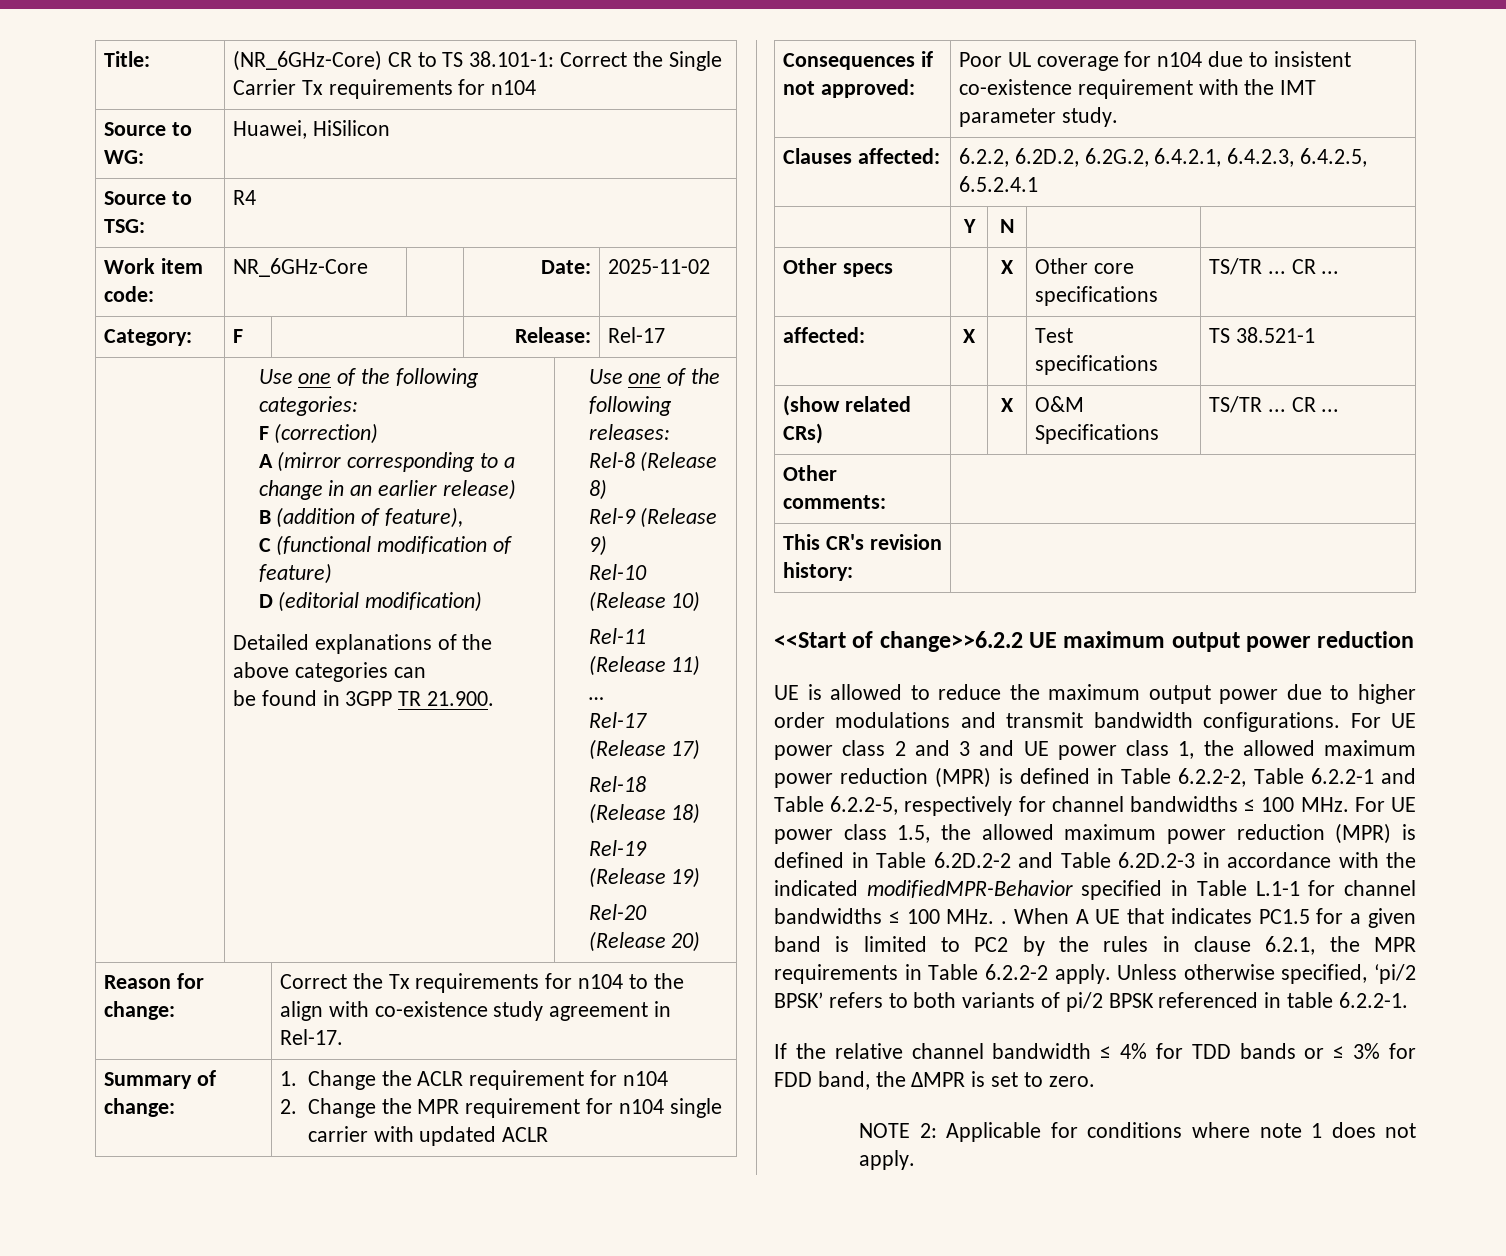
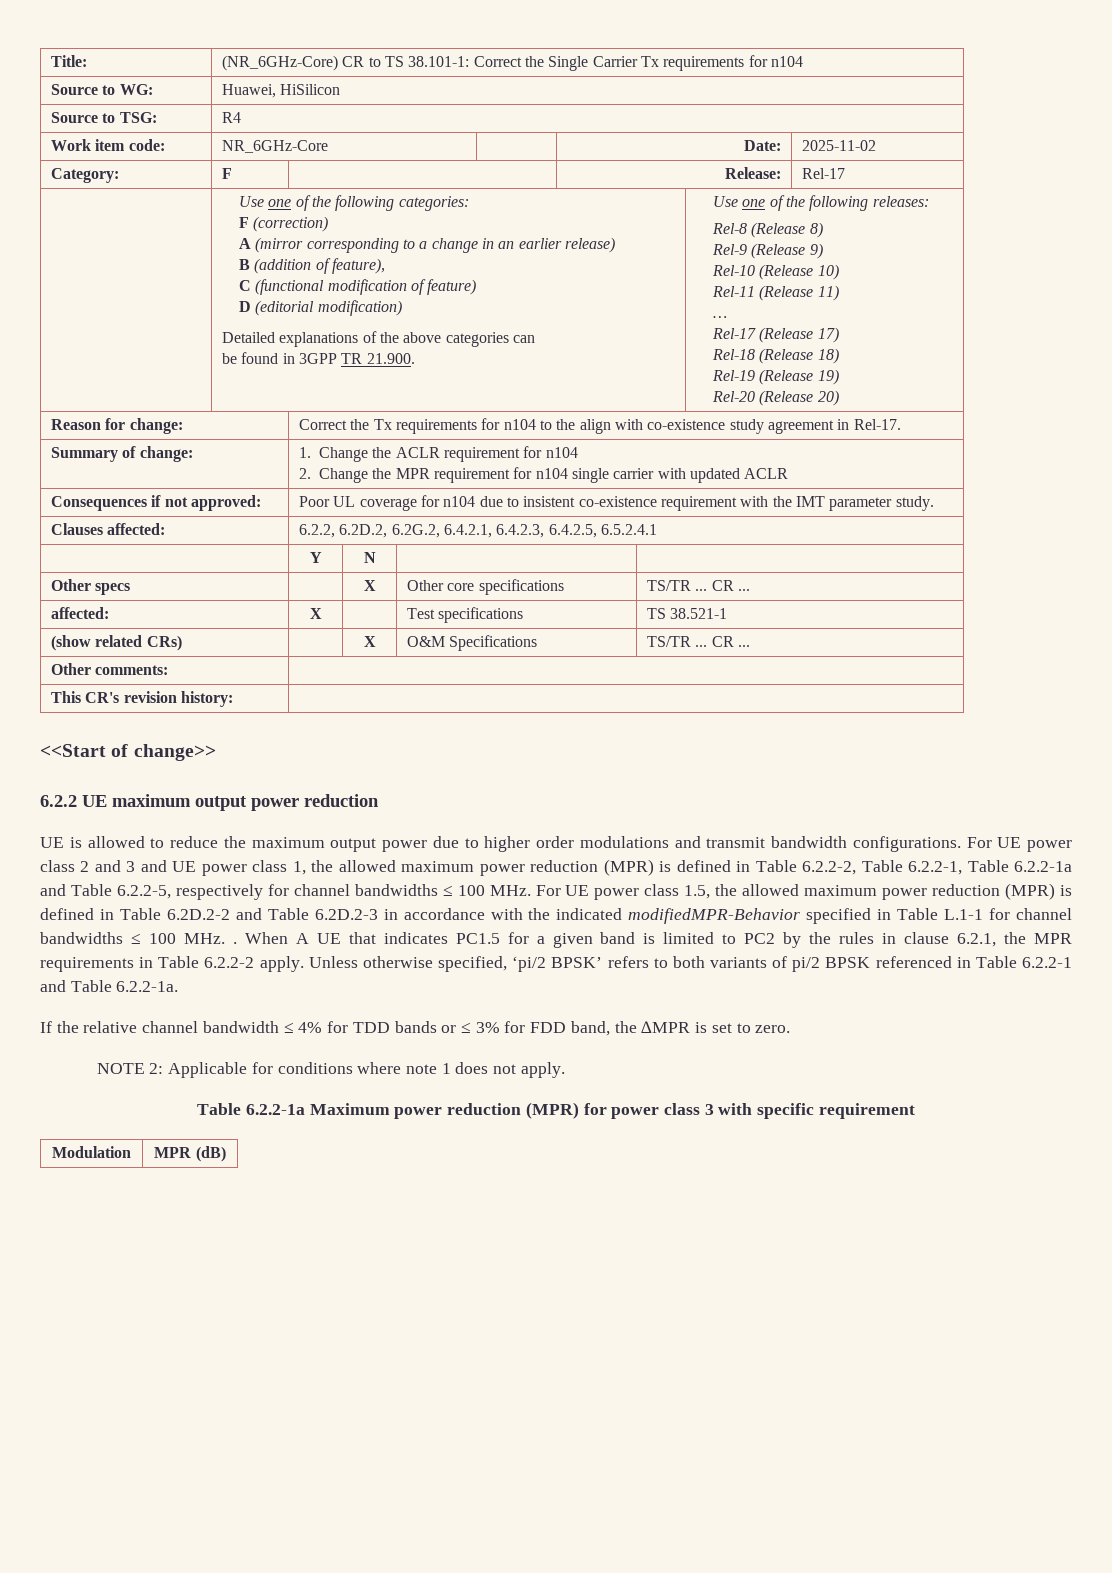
- <<Start of change>>6.2.2 UE maximum output power reduction
+ <<Start of change>>
+ 6.2.2 UE maximum output power reduction
- For UE power class 2 and 3 and UE power class 1, the allowed maximum power reduction (MPR) is defined in Table 6.2.2-2, Table 6.2.2-1 and Table 6.2.2-5, respectively for channel bandwidths ≤ 100 MHz. For UE power class 1.5, the allowed maximum power reduction (MPR) is defined in Table 6.2D.2-2 and Table 6.2D.2-3 in accordance with the indicated modifiedMPR-Behavior specified in Table L.1-1 for channel bandwidths ≤ 100 MHz. .
+ For UE power class 2 and 3 and UE power class 1, the allowed maximum power reduction (MPR) is defined in Table 6.2.2-2, Table 6.2.2-1, Table 6.2.2-1a and Table 6.2.2-5, respectively for channel bandwidths ≤ 100 MHz. For UE power class 1.5, the allowed maximum power reduction (MPR) is defined in Table 6.2D.2-2 and Table 6.2D.2-3 in accordance with the indicated modifiedMPR-Behavior specified in Table L.1-1 for channel bandwidths ≤ 100 MHz. .
- Unless otherwise specified, ‘pi/2 BPSK’ refers to both variants of pi/2 BPSK referenced in table 6.2.2-1.
+ Unless otherwise specified, ‘pi/2 BPSK’ refers to both variants of pi/2 BPSK referenced in Table 6.2.2-1 and Table 6.2.2-1a.
+ Table 6.2.2-1a Maximum power reduction (MPR) for power class 3 with specific requirement
+ Modulation | MPR (dB)

